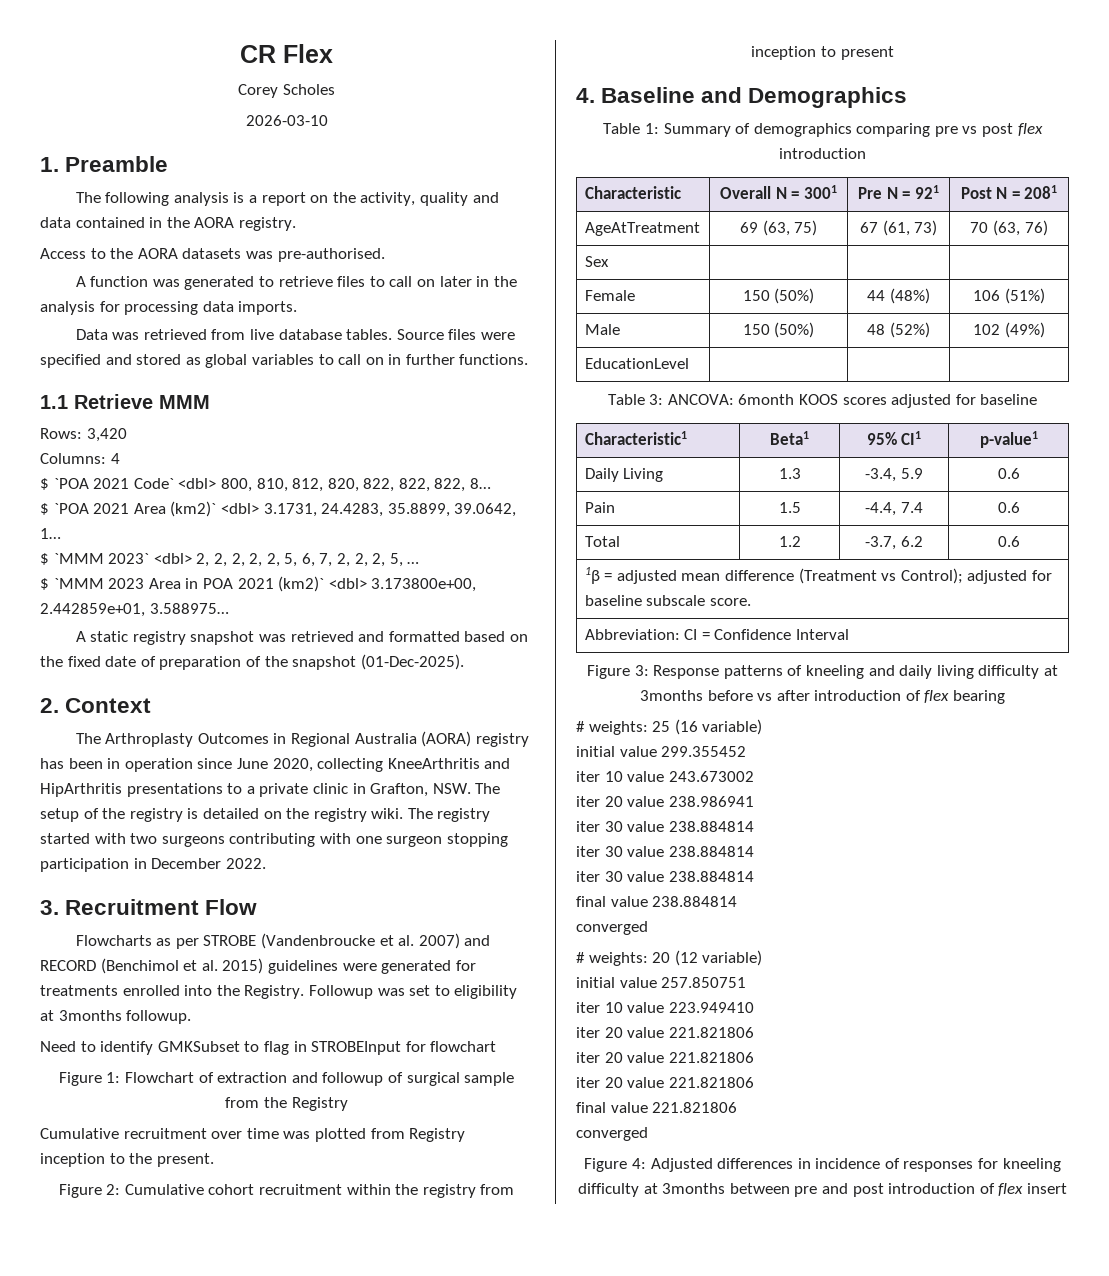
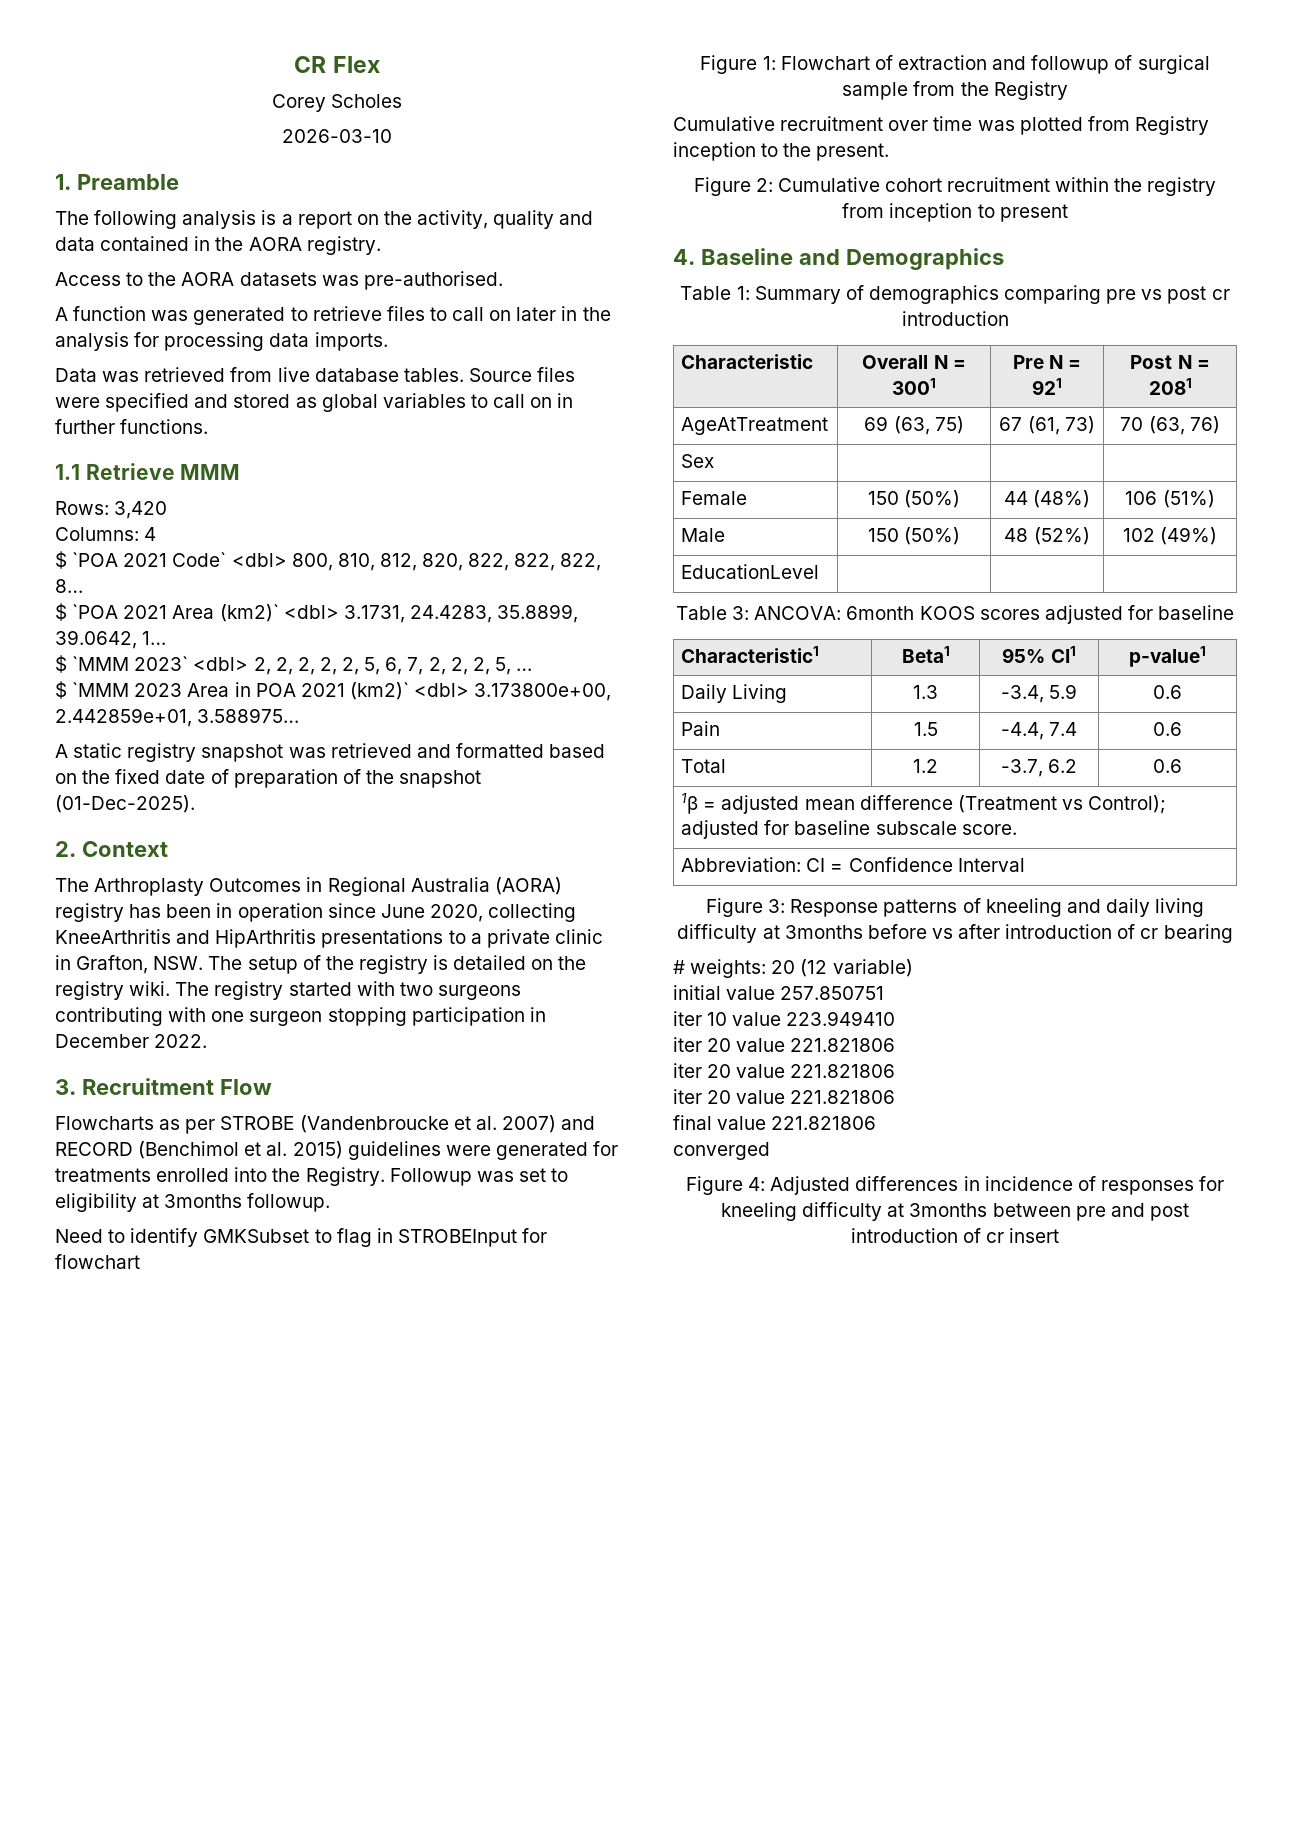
- Table 1: Summary of demographics comparing pre vs post flex introduction
+ Table 1: Summary of demographics comparing pre vs post cr introduction
- Figure 3: Response patterns of kneeling and daily living difficulty at 3months before vs after introduction of flex bearing
+ Figure 3: Response patterns of kneeling and daily living difficulty at 3months before vs after introduction of cr bearing
- # weights: 25 (16 variable)
- initial value 299.355452
- iter 10 value 243.673002
- iter 20 value 238.986941
- iter 30 value 238.884814
- iter 30 value 238.884814
- iter 30 value 238.884814
- final value 238.884814
- converged
- Figure 4: Adjusted differences in incidence of responses for kneeling difficulty at 3months between pre and post introduction of flex insert
+ Figure 4: Adjusted differences in incidence of responses for kneeling difficulty at 3months between pre and post introduction of cr insert

